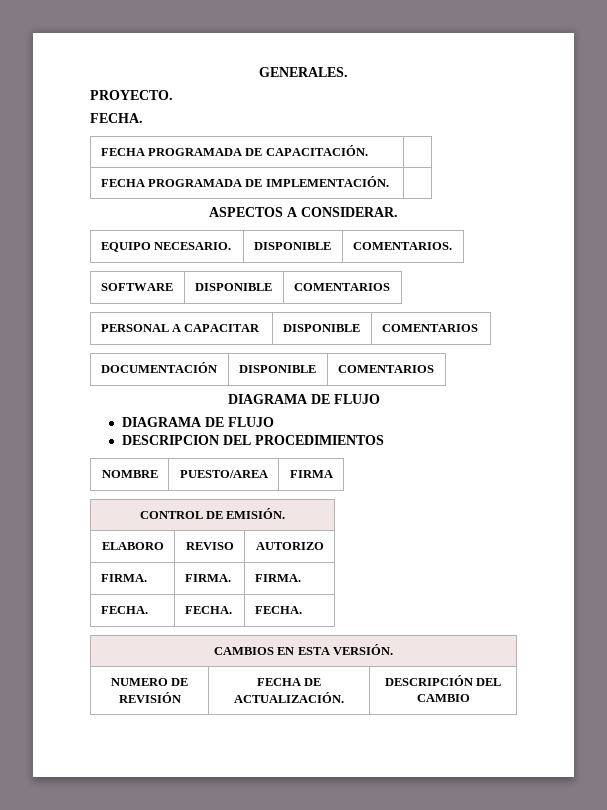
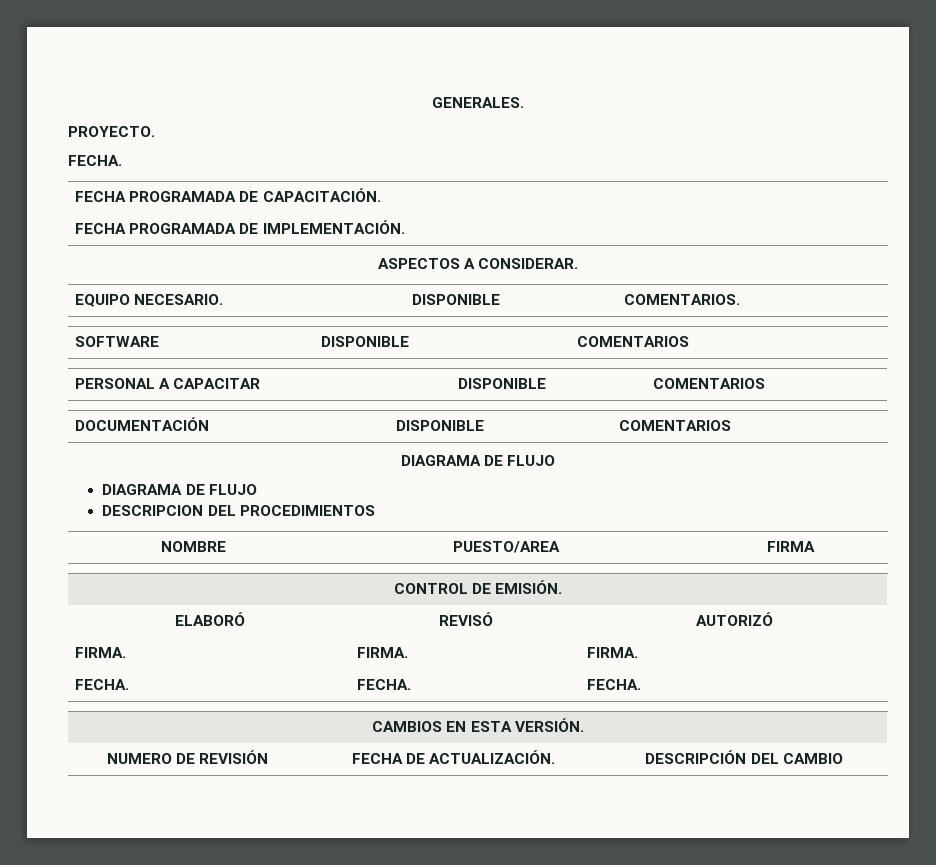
- ELABORO | REVISO | AUTORIZO
+ ELABORÓ | REVISÓ | AUTORIZÓ

